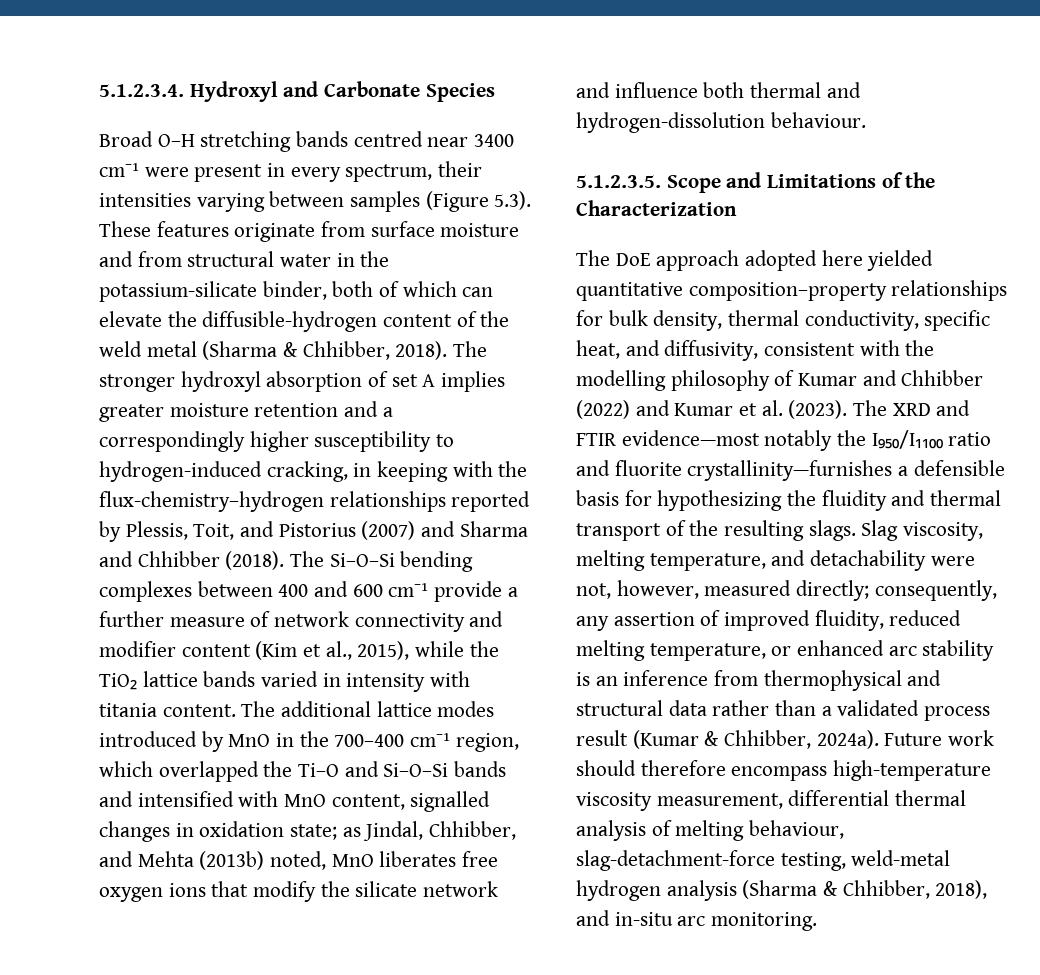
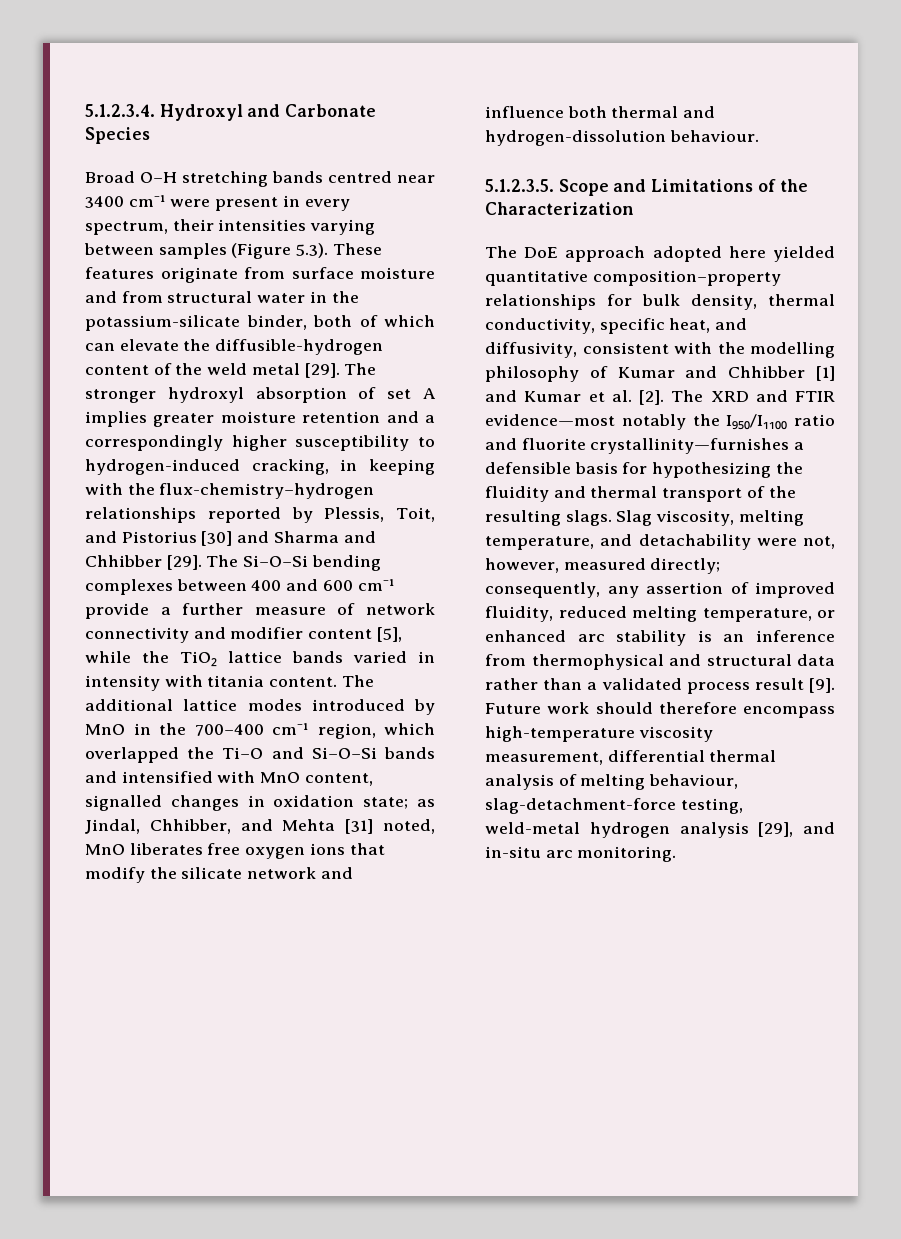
- Broad O–H stretching bands centred near 3400 cm⁻¹ were present in every spectrum, their intensities varying between samples (Figure 5.3). These features originate from surface moisture and from structural water in the potassium-silicate binder, both of which can elevate the diffusible-hydrogen content of the weld metal (Sharma & Chhibber, 2018).
+ Broad O–H stretching bands centred near 3400 cm⁻¹ were present in every spectrum, their intensities varying between samples (Figure 5.3). These features originate from surface moisture and from structural water in the potassium-silicate binder, both of which can elevate the diffusible-hydrogen content of the weld metal [29].
- The stronger hydroxyl absorption of set A implies greater moisture retention and a correspondingly higher susceptibility to hydrogen-induced cracking, in keeping with the flux-chemistry–hydrogen relationships reported by Plessis, Toit, and Pistorius (2007) and Sharma and Chhibber (2018).
+ The stronger hydroxyl absorption of set A implies greater moisture retention and a correspondingly higher susceptibility to hydrogen-induced cracking, in keeping with the flux-chemistry–hydrogen relationships reported by Plessis, Toit, and Pistorius [30] and Sharma and Chhibber [29].
- The Si–O–Si bending complexes between 400 and 600 cm⁻¹ provide a further measure of network connectivity and modifier content (Kim et al., 2015), while the TiO₂ lattice bands varied in intensity with titania content.
+ The Si–O–Si bending complexes between 400 and 600 cm⁻¹ provide a further measure of network connectivity and modifier content [5], while the TiO₂ lattice bands varied in intensity with titania content.
- The additional lattice modes introduced by MnO in the 700–400 cm⁻¹ region, which overlapped the Ti–O and Si–O–Si bands and intensified with MnO content, signalled changes in oxidation state; as Jindal, Chhibber, and Mehta (2013b) noted, MnO liberates free oxygen ions that modify the silicate network and influence both thermal and hydrogen-dissolution behaviour.
+ The additional lattice modes introduced by MnO in the 700–400 cm⁻¹ region, which overlapped the Ti–O and Si–O–Si bands and intensified with MnO content, signalled changes in oxidation state; as Jindal, Chhibber, and Mehta [31] noted, MnO liberates free oxygen ions that modify the silicate network and influence both thermal and hydrogen-dissolution behaviour.
- The DoE approach adopted here yielded quantitative composition–property relationships for bulk density, thermal conductivity, specific heat, and diffusivity, consistent with the modelling philosophy of Kumar and Chhibber (2022) and Kumar et al. (2023).
+ The DoE approach adopted here yielded quantitative composition–property relationships for bulk density, thermal conductivity, specific heat, and diffusivity, consistent with the modelling philosophy of Kumar and Chhibber [1] and Kumar et al. [2].
- Slag viscosity, melting temperature, and detachability were not, however, measured directly; consequently, any assertion of improved fluidity, reduced melting temperature, or enhanced arc stability is an inference from thermophysical and structural data rather than a validated process result (Kumar & Chhibber, 2024a).
+ Slag viscosity, melting temperature, and detachability were not, however, measured directly; consequently, any assertion of improved fluidity, reduced melting temperature, or enhanced arc stability is an inference from thermophysical and structural data rather than a validated process result [9].
- Future work should therefore encompass high-temperature viscosity measurement, differential thermal analysis of melting behaviour, slag-detachment-force testing, weld-metal hydrogen analysis (Sharma & Chhibber, 2018), and in-situ arc monitoring.
+ Future work should therefore encompass high-temperature viscosity measurement, differential thermal analysis of melting behaviour, slag-detachment-force testing, weld-metal hydrogen analysis [29], and in-situ arc monitoring.

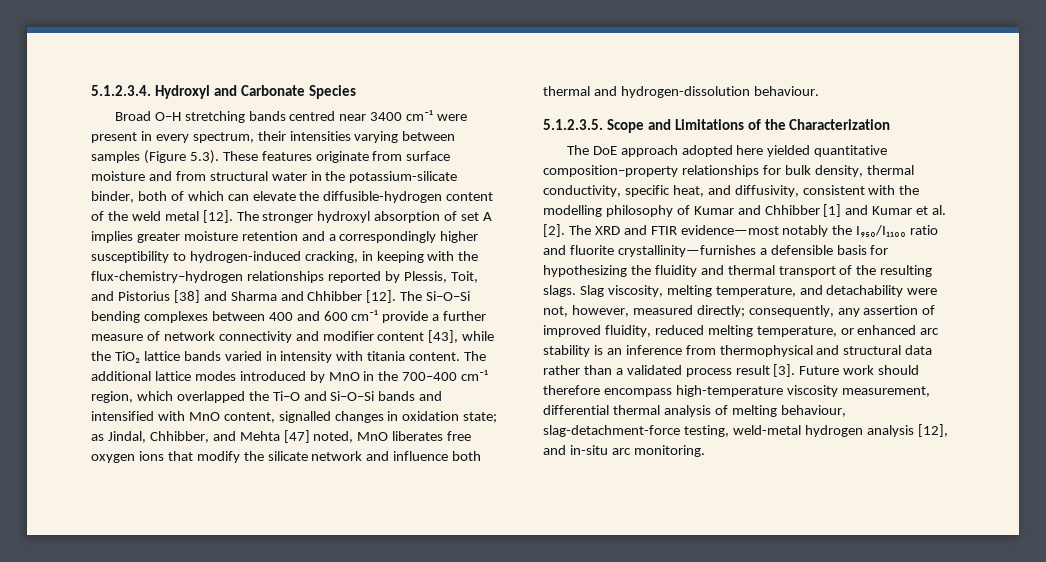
- Broad O–H stretching bands centred near 3400 cm⁻¹ were present in every spectrum, their intensities varying between samples (Figure 5.3). These features originate from surface moisture and from structural water in the potassium-silicate binder, both of which can elevate the diffusible-hydrogen content of the weld metal [29].
+ Broad O–H stretching bands centred near 3400 cm⁻¹ were present in every spectrum, their intensities varying between samples (Figure 5.3). These features originate from surface moisture and from structural water in the potassium-silicate binder, both of which can elevate the diffusible-hydrogen content of the weld metal [12].
- The stronger hydroxyl absorption of set A implies greater moisture retention and a correspondingly higher susceptibility to hydrogen-induced cracking, in keeping with the flux-chemistry–hydrogen relationships reported by Plessis, Toit, and Pistorius [30] and Sharma and Chhibber [29].
+ The stronger hydroxyl absorption of set A implies greater moisture retention and a correspondingly higher susceptibility to hydrogen-induced cracking, in keeping with the flux-chemistry–hydrogen relationships reported by Plessis, Toit, and Pistorius [38] and Sharma and Chhibber [12].
- The Si–O–Si bending complexes between 400 and 600 cm⁻¹ provide a further measure of network connectivity and modifier content [5], while the TiO₂ lattice bands varied in intensity with titania content.
+ The Si–O–Si bending complexes between 400 and 600 cm⁻¹ provide a further measure of network connectivity and modifier content [43], while the TiO₂ lattice bands varied in intensity with titania content.
- The additional lattice modes introduced by MnO in the 700–400 cm⁻¹ region, which overlapped the Ti–O and Si–O–Si bands and intensified with MnO content, signalled changes in oxidation state; as Jindal, Chhibber, and Mehta [31] noted, MnO liberates free oxygen ions that modify the silicate network and influence both thermal and hydrogen-dissolution behaviour.
+ The additional lattice modes introduced by MnO in the 700–400 cm⁻¹ region, which overlapped the Ti–O and Si–O–Si bands and intensified with MnO content, signalled changes in oxidation state; as Jindal, Chhibber, and Mehta [47] noted, MnO liberates free oxygen ions that modify the silicate network and influence both thermal and hydrogen-dissolution behaviour.
- Slag viscosity, melting temperature, and detachability were not, however, measured directly; consequently, any assertion of improved fluidity, reduced melting temperature, or enhanced arc stability is an inference from thermophysical and structural data rather than a validated process result [9].
+ Slag viscosity, melting temperature, and detachability were not, however, measured directly; consequently, any assertion of improved fluidity, reduced melting temperature, or enhanced arc stability is an inference from thermophysical and structural data rather than a validated process result [3].
- Future work should therefore encompass high-temperature viscosity measurement, differential thermal analysis of melting behaviour, slag-detachment-force testing, weld-metal hydrogen analysis [29], and in-situ arc monitoring.
+ Future work should therefore encompass high-temperature viscosity measurement, differential thermal analysis of melting behaviour, slag-detachment-force testing, weld-metal hydrogen analysis [12], and in-situ arc monitoring.

